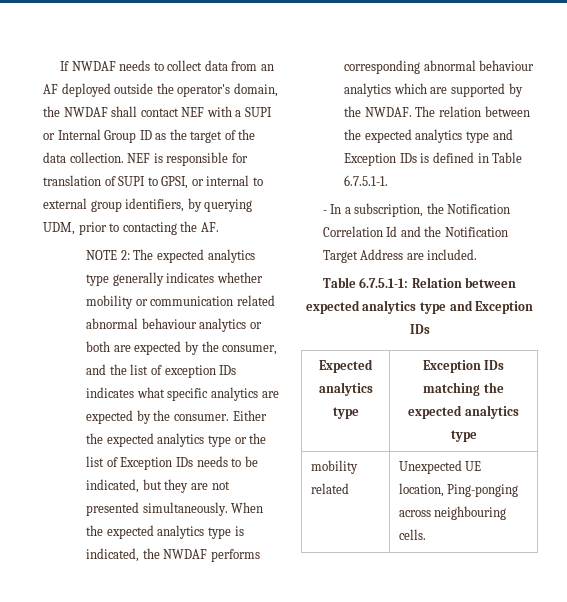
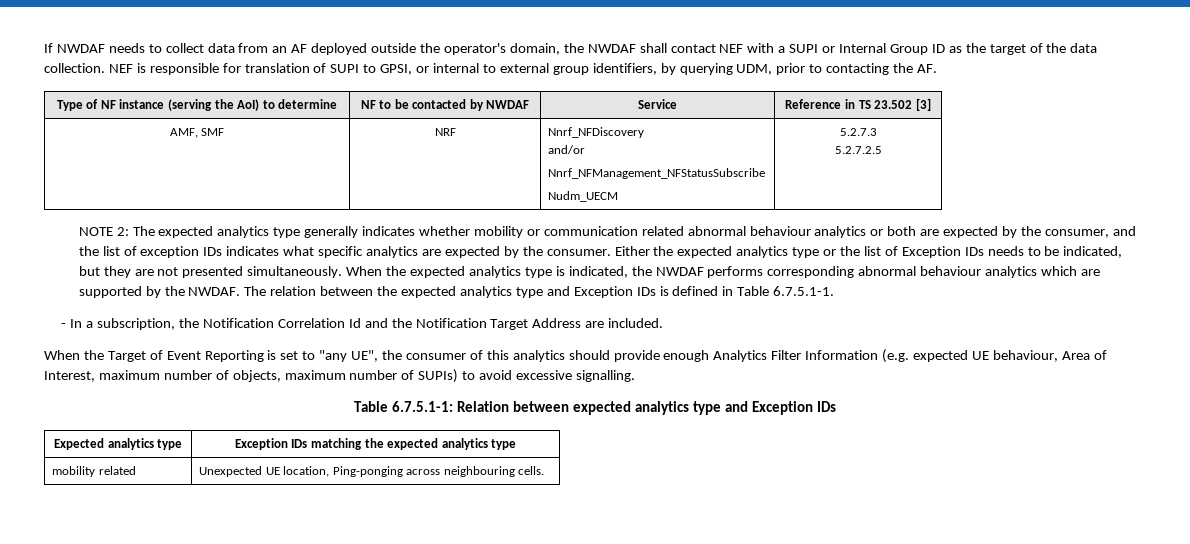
+ Type of NF instance (serving the AoI) to determine | NF to be contacted by NWDAF | Service | Reference in TS 23.502 [3]
+ AMF, SMF | NRF | Nnrf_NFDiscovery
+ and/or
+ Nnrf_NFManagement_NFStatusSubscribe
+ Nudm_UECM | 5.2.7.3
+ 5.2.7.2.5
+ When the Target of Event Reporting is set to "any UE", the consumer of this analytics should provide enough Analytics Filter Information (e.g. expected UE behaviour, Area of Interest, maximum number of objects, maximum number of SUPIs) to avoid excessive signalling.

